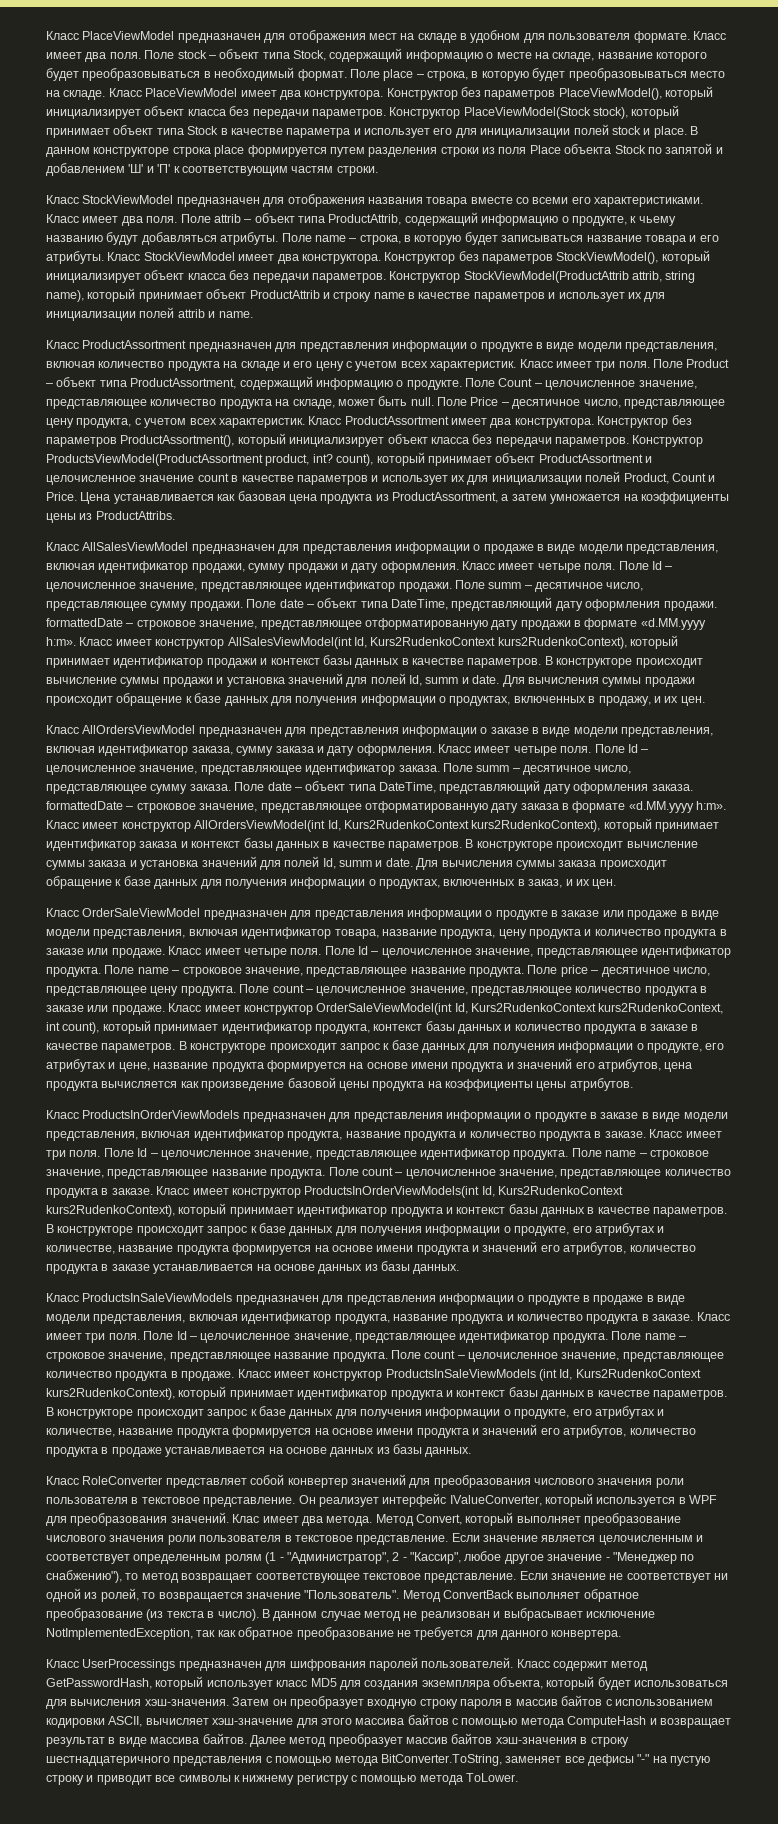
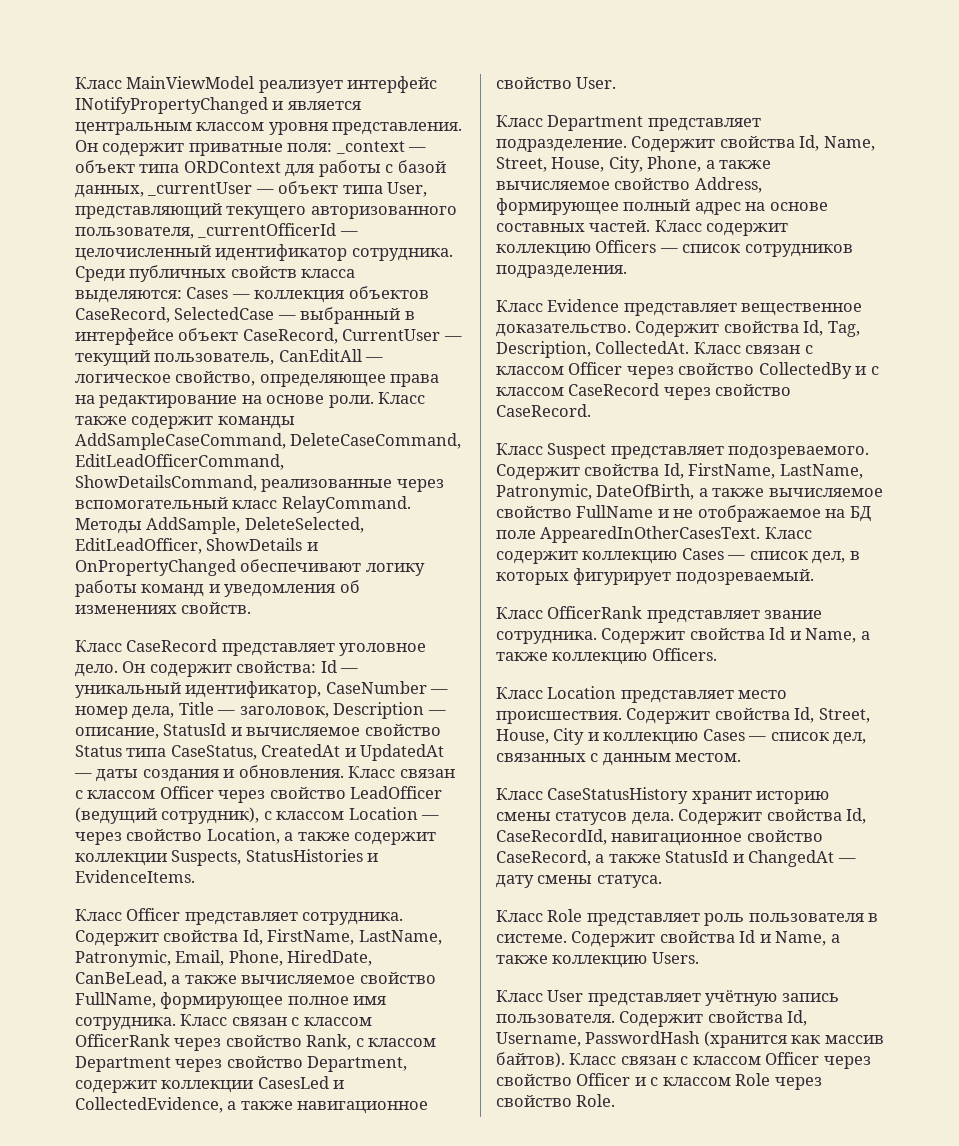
- Класс PlaceViewModel предназначен для отображения мест на складе в удобном для пользователя формате. Класс имеет два поля. Поле stock – объект типа Stock, содержащий информацию о месте на складе, название которого будет преобразовываться в необходимый формат. Поле place – строка, в которую будет преобразовываться место на складе. Класс PlaceViewModel имеет два конструктора. Конструктор без параметров PlaceViewModel(), который инициализирует объект класса без передачи параметров. Конструктор PlaceViewModel(Stock stock), который принимает объект типа Stock в качестве параметра и использует его для инициализации полей stock и place. В данном конструкторе строка place формируется путем разделения строки из поля Place объекта Stock по запятой и добавлением 'Ш' и 'П' к соответствующим частям строки.
- Класс StockViewModel предназначен для отображения названия товара вместе со всеми его характеристиками. Класс имеет два поля. Поле attrib – объект типа ProductAttrib, содержащий информацию о продукте, к чьему названию будут добавляться атрибуты. Поле name – строка, в которую будет записываться название товара и его атрибуты. Класс StockViewModel имеет два конструктора. Конструктор без параметров StockViewModel(), который инициализирует объект класса без передачи параметров. Конструктор StockViewModel(ProductAttrib attrib, string name), который принимает объект ProductAttrib и строку name в качестве параметров и использует их для инициализации полей attrib и name.
- Класс ProductAssortment предназначен для представления информации о продукте в виде модели представления, включая количество продукта на складе и его цену с учетом всех характеристик. Класс имеет три поля. Поле Product – объект типа ProductAssortment, содержащий информацию о продукте. Поле Count – целочисленное значение, представляющее количество продукта на складе, может быть null. Поле Price – десятичное число, представляющее цену продукта, с учетом всех характеристик. Класс ProductAssortment имеет два конструктора. Конструктор без параметров ProductAssortment(), который инициализирует объект класса без передачи параметров. Конструктор ProductsViewModel(ProductAssortment product, int? count), который принимает объект ProductAssortment и целочисленное значение count в качестве параметров и использует их для инициализации полей Product, Count и Price. Цена устанавливается как базовая цена продукта из ProductAssortment, а затем умножается на коэффициенты цены из ProductAttribs.
- Класс AllSalesViewModel предназначен для представления информации о продаже в виде модели представления, включая идентификатор продажи, сумму продажи и дату оформления. Класс имеет четыре поля. Поле Id – целочисленное значение, представляющее идентификатор продажи. Поле summ – десятичное число, представляющее сумму продажи. Поле date – объект типа DateTime, представляющий дату оформления продажи. formattedDate – строковое значение, представляющее отформатированную дату продажи в формате «d.MM.yyyy h:m». Класс имеет конструктор AllSalesViewModel(int Id, Kurs2RudenkoContext kurs2RudenkoContext), который принимает идентификатор продажи и контекст базы данных в качестве параметров. В конструкторе происходит вычисление суммы продажи и установка значений для полей Id, summ и date. Для вычисления суммы продажи происходит обращение к базе данных для получения информации о продуктах, включенных в продажу, и их цен.
- Класс AllOrdersViewModel предназначен для представления информации о заказе в виде модели представления, включая идентификатор заказа, сумму заказа и дату оформления. Класс имеет четыре поля. Поле Id – целочисленное значение, представляющее идентификатор заказа. Поле summ – десятичное число, представляющее сумму заказа. Поле date – объект типа DateTime, представляющий дату оформления заказа. formattedDate – строковое значение, представляющее отформатированную дату заказа в формате «d.MM.yyyy h:m». Класс имеет конструктор AllOrdersViewModel(int Id, Kurs2RudenkoContext kurs2RudenkoContext), который принимает идентификатор заказа и контекст базы данных в качестве параметров. В конструкторе происходит вычисление суммы заказа и установка значений для полей Id, summ и date. Для вычисления суммы заказа происходит обращение к базе данных для получения информации о продуктах, включенных в заказ, и их цен.
- Класс OrderSaleViewModel предназначен для представления информации о продукте в заказе или продаже в виде модели представления, включая идентификатор товара, название продукта, цену продукта и количество продукта в заказе или продаже. Класс имеет четыре поля. Поле Id – целочисленное значение, представляющее идентификатор продукта. Поле name – строковое значение, представляющее название продукта. Поле price – десятичное число, представляющее цену продукта. Поле count – целочисленное значение, представляющее количество продукта в заказе или продаже. Класс имеет конструктор OrderSaleViewModel(int Id, Kurs2RudenkoContext kurs2RudenkoContext, int count), который принимает идентификатор продукта, контекст базы данных и количество продукта в заказе в качестве параметров. В конструкторе происходит запрос к базе данных для получения информации о продукте, его атрибутах и цене, название продукта формируется на основе имени продукта и значений его атрибутов, цена продукта вычисляется как произведение базовой цены продукта на коэффициенты цены атрибутов.
- Класс ProductsInOrderViewModels предназначен для представления информации о продукте в заказе в виде модели представления, включая идентификатор продукта, название продукта и количество продукта в заказе. Класс имеет три поля. Поле Id – целочисленное значение, представляющее идентификатор продукта. Поле name – строковое значение, представляющее название продукта. Поле count – целочисленное значение, представляющее количество продукта в заказе. Класс имеет конструктор ProductsInOrderViewModels(int Id, Kurs2RudenkoContext kurs2RudenkoContext), который принимает идентификатор продукта и контекст базы данных в качестве параметров. В конструкторе происходит запрос к базе данных для получения информации о продукте, его атрибутах и количестве, название продукта формируется на основе имени продукта и значений его атрибутов, количество продукта в заказе устанавливается на основе данных из базы данных.
- Класс ProductsInSaleViewModels предназначен для представления информации о продукте в продаже в виде модели представления, включая идентификатор продукта, название продукта и количество продукта в заказе. Класс имеет три поля. Поле Id – целочисленное значение, представляющее идентификатор продукта. Поле name – строковое значение, представляющее название продукта. Поле count – целочисленное значение, представляющее количество продукта в продаже. Класс имеет конструктор ProductsInSaleViewModels (int Id, Kurs2RudenkoContext kurs2RudenkoContext), который принимает идентификатор продукта и контекст базы данных в качестве параметров. В конструкторе происходит запрос к базе данных для получения информации о продукте, его атрибутах и количестве, название продукта формируется на основе имени продукта и значений его атрибутов, количество продукта в продаже устанавливается на основе данных из базы данных.
- Класс RoleConverter представляет собой конвертер значений для преобразования числового значения роли пользователя в текстовое представление. Он реализует интерфейс IValueConverter, который используется в WPF для преобразования значений. Клас имеет два метода. Метод Convert, который выполняет преобразование числового значения роли пользователя в текстовое представление. Если значение является целочисленным и соответствует определенным ролям (1 - "Администратор", 2 - "Кассир", любое другое значение - "Менеджер по снабжению"), то метод возвращает соответствующее текстовое представление. Если значение не соответствует ни одной из ролей, то возвращается значение "Пользователь". Метод ConvertBack выполняет обратное преобразование (из текста в число). В данном случае метод не реализован и выбрасывает исключение NotImplementedException, так как обратное преобразование не требуется для данного конвертера.
- Класс UserProcessings предназначен для шифрования паролей пользователей. Класс содержит метод GetPasswordHash, который использует класс MD5 для создания экземпляра объекта, который будет использоваться для вычисления хэш-значения. Затем он преобразует входную строку пароля в массив байтов с использованием кодировки ASCII, вычисляет хэш-значение для этого массива байтов с помощью метода ComputeHash и возвращает результат в виде массива байтов. Далее метод преобразует массив байтов хэш-значения в строку шестнадцатеричного представления с помощью метода BitConverter.ToString, заменяет все дефисы "-" на пустую строку и приводит все символы к нижнему регистру с помощью метода ToLower.
+ Класс MainViewModel реализует интерфейс INotifyPropertyChanged и является центральным классом уровня представления. Он содержит приватные поля: _context — объект типа ORDContext для работы с базой данных, _currentUser — объект типа User, представляющий текущего авторизованного пользователя, _currentOfficerId — целочисленный идентификатор сотрудника. Среди публичных свойств класса выделяются: Cases — коллекция объектов CaseRecord, SelectedCase — выбранный в интерфейсе объект CaseRecord, CurrentUser — текущий пользователь, CanEditAll — логическое свойство, определяющее права на редактирование на основе роли. Класс также содержит команды AddSampleCaseCommand, DeleteCaseCommand, EditLeadOfficerCommand, ShowDetailsCommand, реализованные через вспомогательный класс RelayCommand. Методы AddSample, DeleteSelected, EditLeadOfficer, ShowDetails и OnPropertyChanged обеспечивают логику работы команд и уведомления об изменениях свойств.
+ Класс CaseRecord представляет уголовное дело. Он содержит свойства: Id — уникальный идентификатор, CaseNumber — номер дела, Title — заголовок, Description — описание, StatusId и вычисляемое свойство Status типа CaseStatus, CreatedAt и UpdatedAt — даты создания и обновления. Класс связан с классом Officer через свойство LeadOfficer (ведущий сотрудник), с классом Location — через свойство Location, а также содержит коллекции Suspects, StatusHistories и EvidenceItems.
+ Класс Officer представляет сотрудника. Содержит свойства Id, FirstName, LastName, Patronymic, Email, Phone, HiredDate, CanBeLead, а также вычисляемое свойство FullName, формирующее полное имя сотрудника. Класс связан с классом OfficerRank через свойство Rank, с классом Department через свойство Department, содержит коллекции CasesLed и CollectedEvidence, а также навигационное свойство User.
+ Класс Department представляет подразделение. Содержит свойства Id, Name, Street, House, City, Phone, а также вычисляемое свойство Address, формирующее полный адрес на основе составных частей. Класс содержит коллекцию Officers — список сотрудников подразделения.
+ Класс Evidence представляет вещественное доказательство. Содержит свойства Id, Tag, Description, CollectedAt. Класс связан с классом Officer через свойство CollectedBy и с классом CaseRecord через свойство CaseRecord.
+ Класс Suspect представляет подозреваемого. Содержит свойства Id, FirstName, LastName, Patronymic, DateOfBirth, а также вычисляемое свойство FullName и не отображаемое на БД поле AppearedInOtherCasesText. Класс содержит коллекцию Cases — список дел, в которых фигурирует подозреваемый.
+ Класс OfficerRank представляет звание сотрудника. Содержит свойства Id и Name, а также коллекцию Officers.
+ Класс Location представляет место происшествия. Содержит свойства Id, Street, House, City и коллекцию Cases — список дел, связанных с данным местом.
+ Класс CaseStatusHistory хранит историю смены статусов дела. Содержит свойства Id, CaseRecordId, навигационное свойство CaseRecord, а также StatusId и ChangedAt — дату смены статуса.
+ Класс Role представляет роль пользователя в системе. Содержит свойства Id и Name, а также коллекцию Users.
+ Класс User представляет учётную запись пользователя. Содержит свойства Id, Username, PasswordHash (хранится как массив байтов). Класс связан с классом Officer через свойство Officer и с классом Role через свойство Role.

